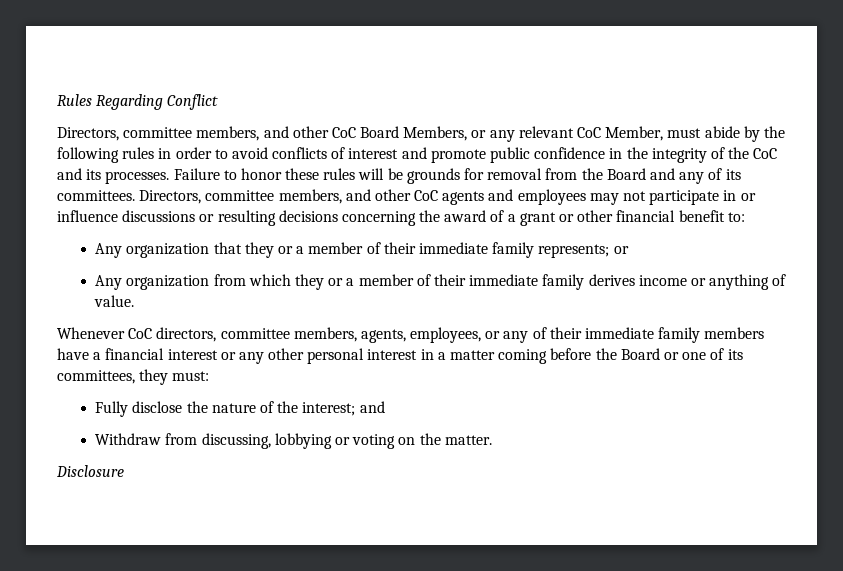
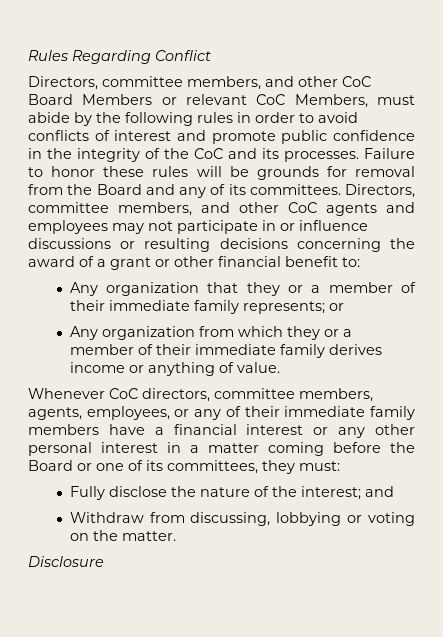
- Directors, committee members, and other CoC Board Members, or any relevant CoC Member, must abide by the following rules in order to avoid conflicts of interest and promote public confidence in the integrity of the CoC and its processes.
+ Directors, committee members, and other CoC Board Members or relevant CoC Members, must abide by the following rules in order to avoid conflicts of interest and promote public confidence in the integrity of the CoC and its processes.

